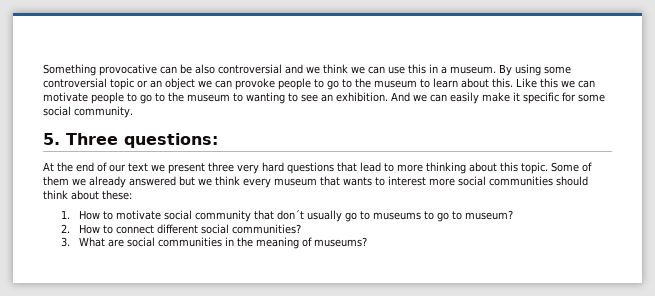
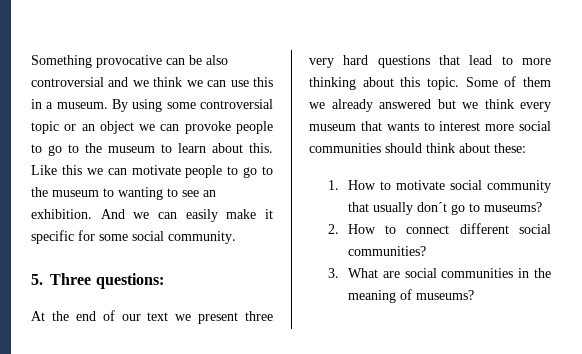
- 1. How to motivate social community that don´t usually go to museums to go to museum?
+ 1. How to motivate social community that usually don´t go to museums?

